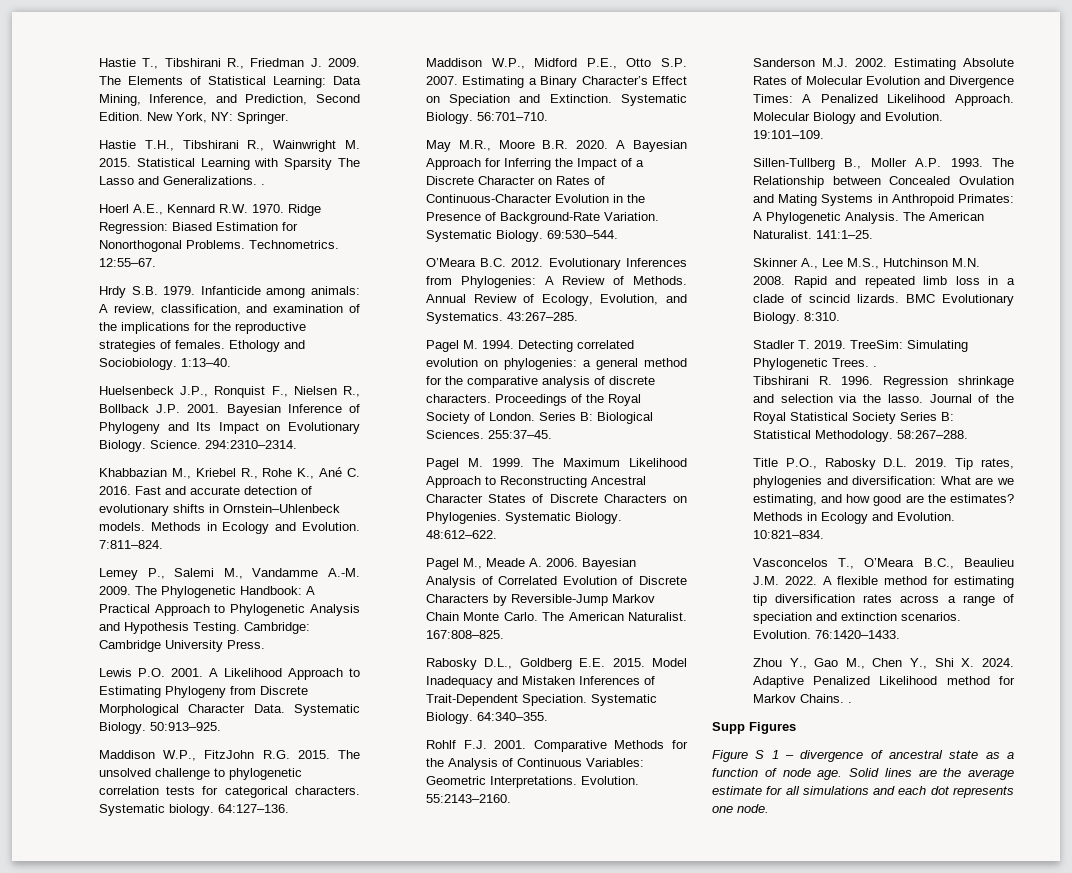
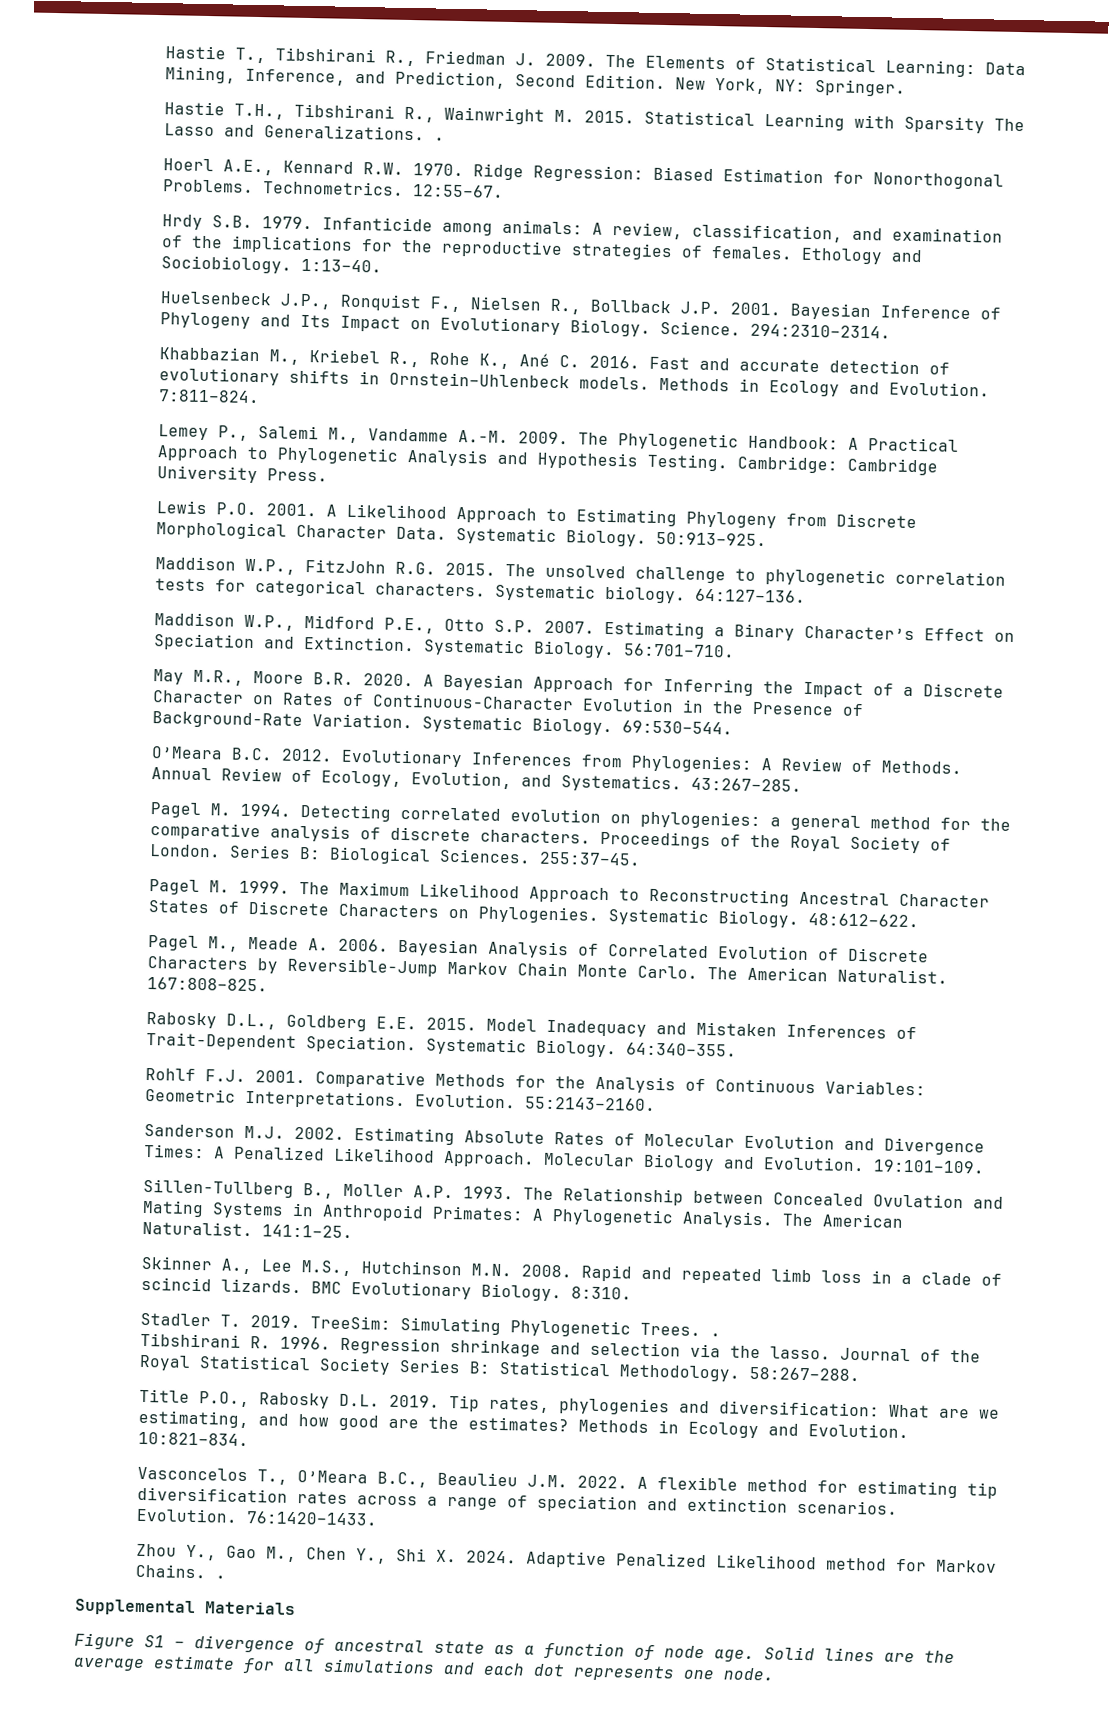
- Supp Figures
+ Supplemental Materials
- Figure S 1 – divergence of ancestral state as a function of node age.
+ Figure S1 – divergence of ancestral state as a function of node age.

